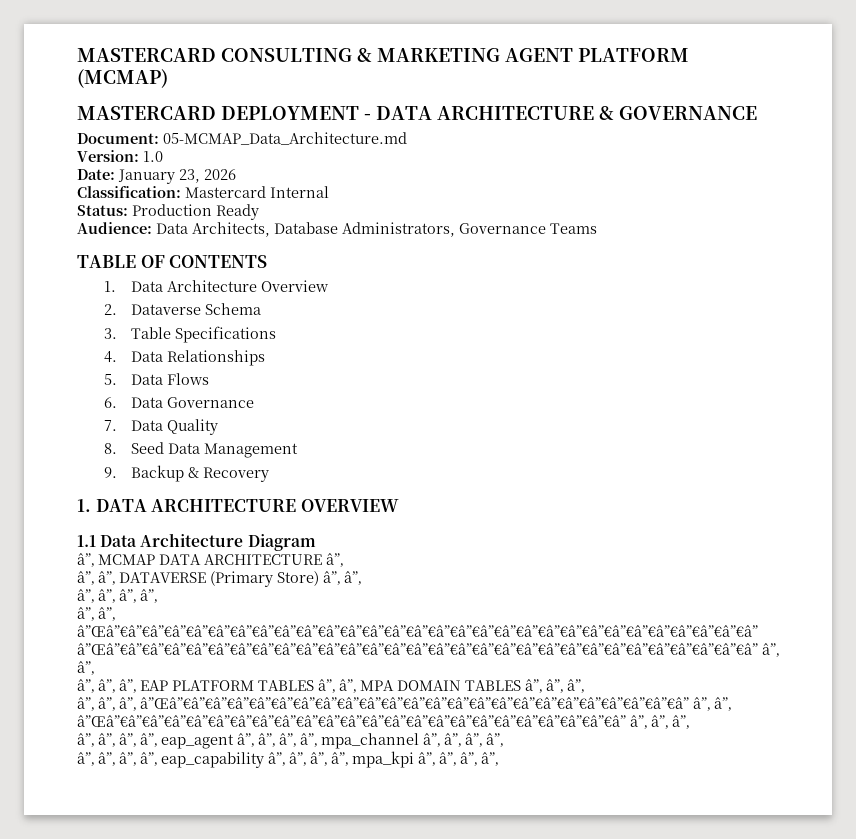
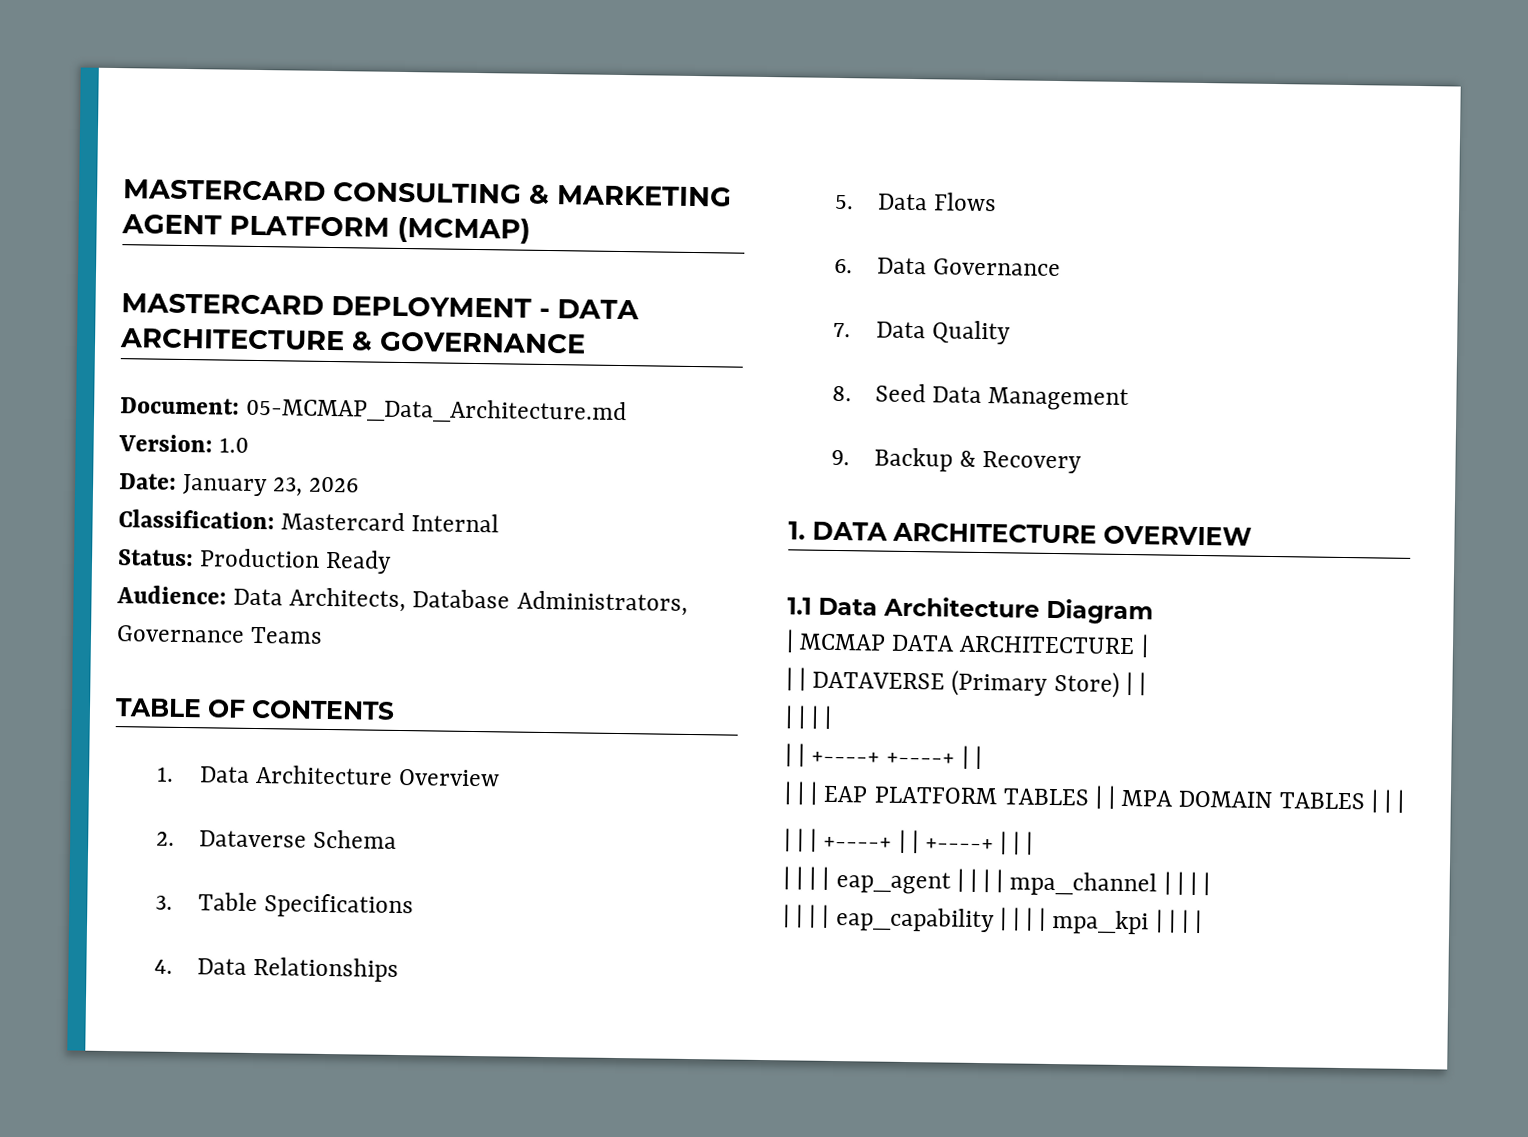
- â”‚ MCMAP DATA ARCHITECTURE â”‚
- â”‚ â”‚ DATAVERSE (Primary Store) â”‚ â”‚
- â”‚ â”‚ â”‚ â”‚
- â”‚ â”‚ â”Œâ”€â”€â”€â”€â”€â”€â”€â”€â”€â”€â”€â”€â”€â”€â”€â”€â”€â”€â”€â”€â”€â”€â”€â”€â”€â”€â”€â”€â”€â” â”Œâ”€â”€â”€â”€â”€â”€â”€â”€â”€â”€â”€â”€â”€â”€â”€â”€â”€â”€â”€â”€â”€â”€â”€â”€â”€â”€â”€â”€â”€â” â”‚ â”‚
- â”‚ â”‚ â”‚ EAP PLATFORM TABLES â”‚ â”‚ MPA DOMAIN TABLES â”‚ â”‚ â”‚
- â”‚ â”‚ â”‚ â”Œâ”€â”€â”€â”€â”€â”€â”€â”€â”€â”€â”€â”€â”€â”€â”€â”€â”€â”€â”€â”€â”€â”€â”€â” â”‚ â”‚ â”Œâ”€â”€â”€â”€â”€â”€â”€â”€â”€â”€â”€â”€â”€â”€â”€â”€â”€â”€â”€â”€â”€â”€â”€â” â”‚ â”‚ â”‚
- â”‚ â”‚ â”‚ â”‚ eap_agent â”‚ â”‚ â”‚ â”‚ mpa_channel â”‚ â”‚ â”‚ â”‚
- â”‚ â”‚ â”‚ â”‚ eap_capability â”‚ â”‚ â”‚ â”‚ mpa_kpi â”‚ â”‚ â”‚ â”‚
+ | MCMAP DATA ARCHITECTURE |
+ | | DATAVERSE (Primary Store) | |
+ | | | |
+ | | +----+ +----+ | |
+ | | | EAP PLATFORM TABLES | | MPA DOMAIN TABLES | | |
+ | | | +----+ | | +----+ | | |
+ | | | | eap_agent | | | | mpa_channel | | | |
+ | | | | eap_capability | | | | mpa_kpi | | | |

